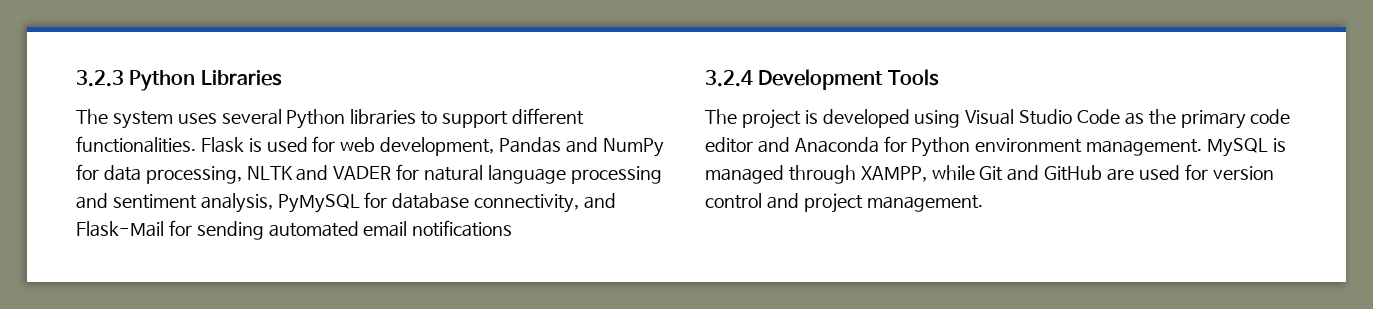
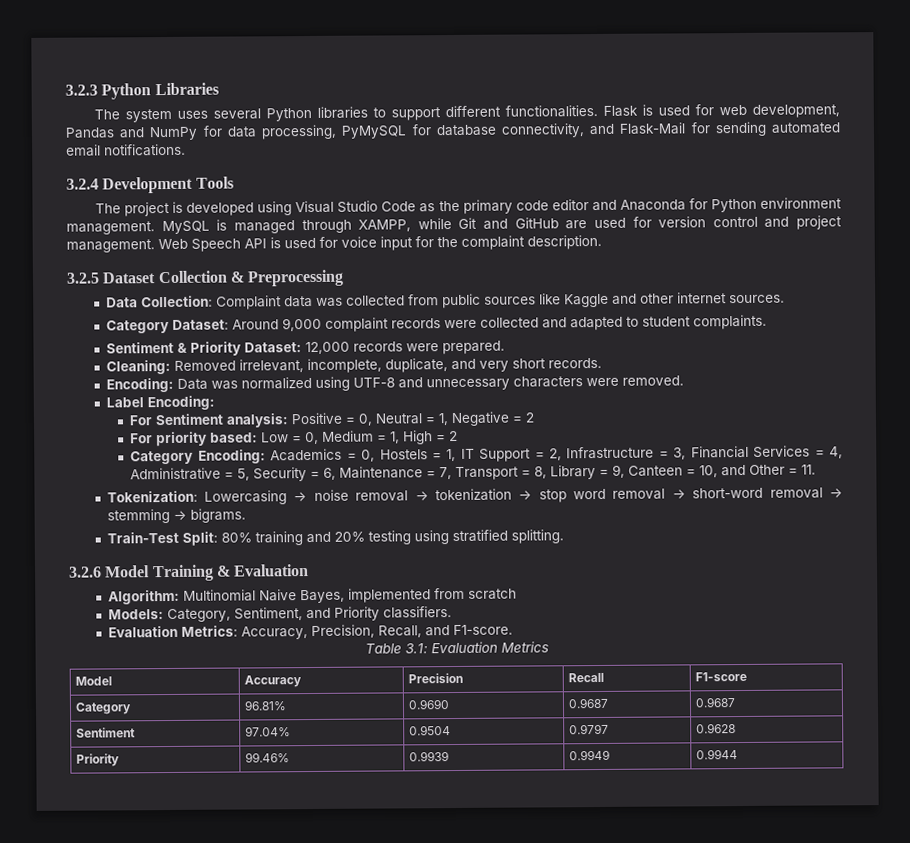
- Flask is used for web development, Pandas and NumPy for data processing, NLTK and VADER for natural language processing and sentiment analysis, PyMySQL for database connectivity, and Flask-Mail for sending automated email notifications
+ Flask is used for web development, Pandas and NumPy for data processing, PyMySQL for database connectivity, and Flask-Mail for sending automated email notifications.
+ Web Speech API is used for voice input for the complaint description.
+ 3.2.5 Dataset Collection & Preprocessing
+ Data Collection: Complaint data was collected from public sources like Kaggle and other internet sources.
+ Category Dataset: Around 9,000 complaint records were collected and adapted to student complaints.
+ Sentiment & Priority Dataset: 12,000 records were prepared.
+ Cleaning: Removed irrelevant, incomplete, duplicate, and very short records.
+ Encoding: Data was normalized using UTF-8 and unnecessary characters were removed.
+ Label Encoding:
+ For Sentiment analysis: Positive = 0, Neutral = 1, Negative = 2
+ For priority based: Low = 0, Medium = 1, High = 2
+ Category Encoding: Academics = 0, Hostels = 1, IT Support = 2, Infrastructure = 3, Financial Services = 4, Administrative = 5, Security = 6, Maintenance = 7, Transport = 8, Library = 9, Canteen = 10, and Other = 11.
+ Tokenization: Lowercasing → noise removal → tokenization → stop word removal → short-word removal → stemming → bigrams.
+ Train-Test Split: 80% training and 20% testing using stratified splitting.
+ 3.2.6 Model Training & Evaluation
+ Algorithm: Multinomial Naive Bayes, implemented from scratch
+ Models: Category, Sentiment, and Priority classifiers.
+ Evaluation Metrics: Accuracy, Precision, Recall, and F1-score.
+ Table 3.1: Evaluation Metrics
+ Model | Accuracy | Precision | Recall | F1-score
+ Category | 96.81% | 0.9690 | 0.9687 | 0.9687
+ Sentiment | 97.04% | 0.9504 | 0.9797 | 0.9628
+ Priority | 99.46% | 0.9939 | 0.9949 | 0.9944

